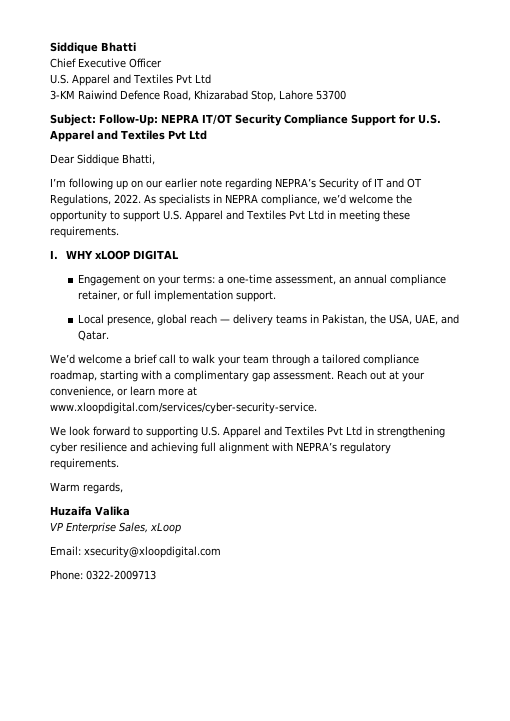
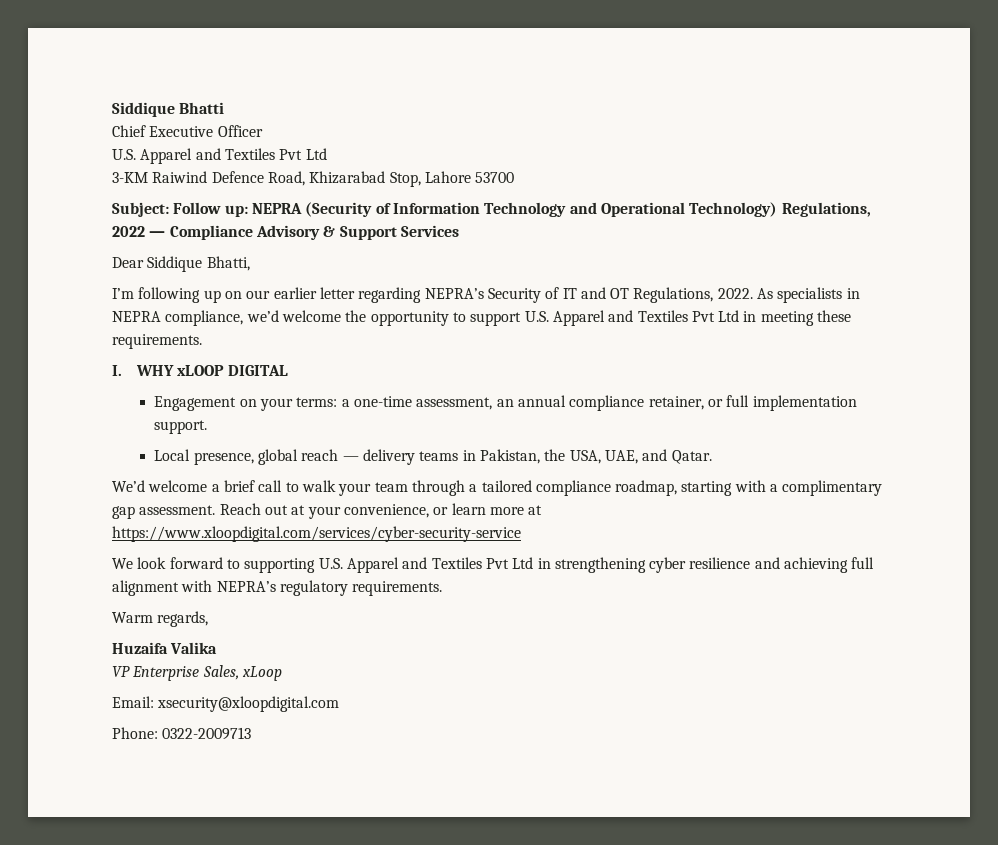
- Subject: Follow-Up: NEPRA IT/OT Security Compliance Support for U.S. Apparel and Textiles Pvt Ltd
+ Subject: Follow up: NEPRA (Security of Information Technology and Operational Technology) Regulations, 2022 — Compliance Advisory & Support Services
- I’m following up on our earlier note regarding NEPRA’s Security of IT and OT Regulations, 2022.
+ I’m following up on our earlier letter regarding NEPRA’s Security of IT and OT Regulations, 2022.
- Reach out at your convenience, or learn more at www.xloopdigital.com/services/cyber-security-service.
+ Reach out at your convenience, or learn more at https://www.xloopdigital.com/services/cyber-security-service

